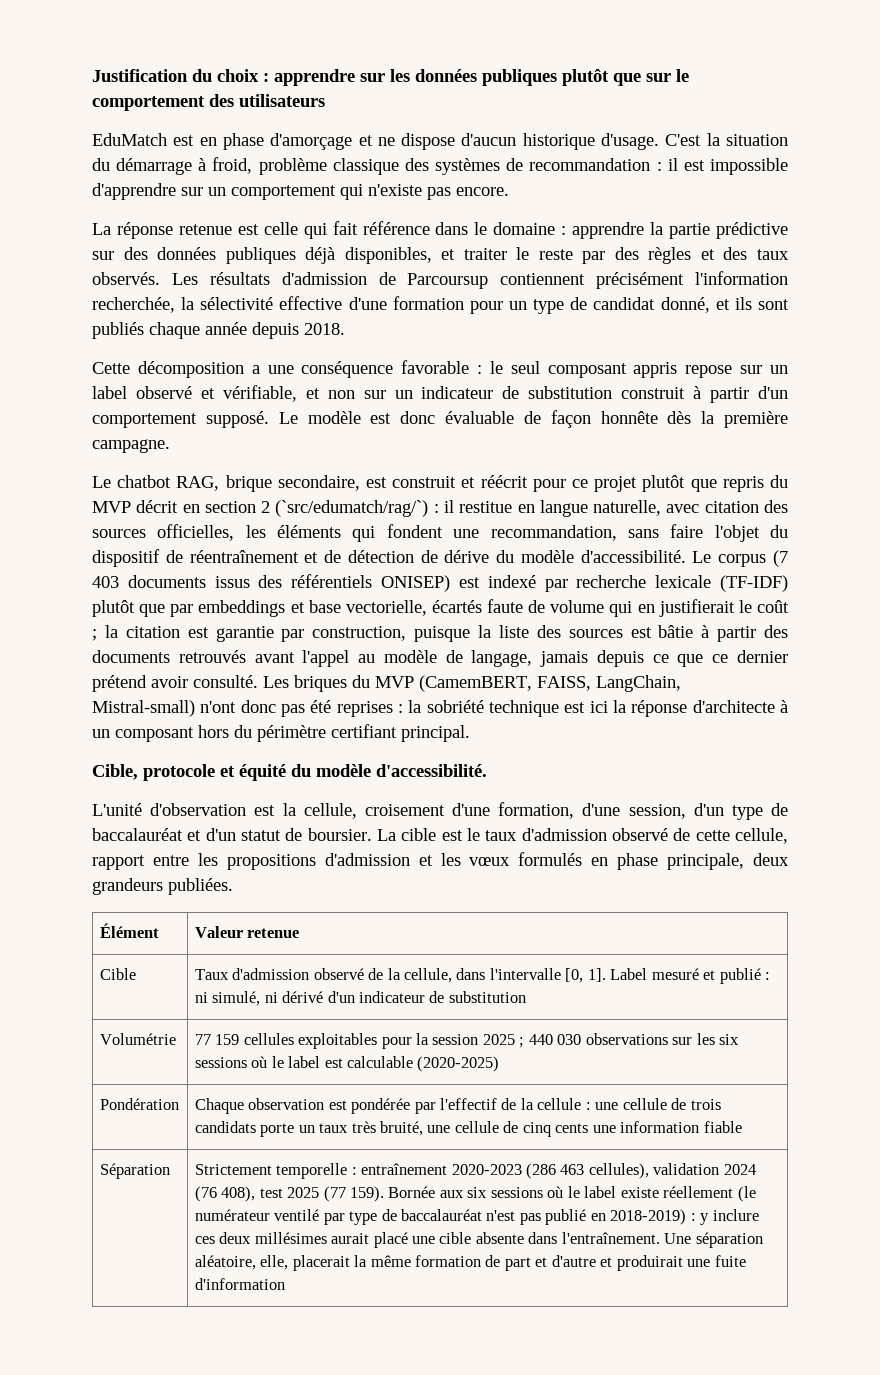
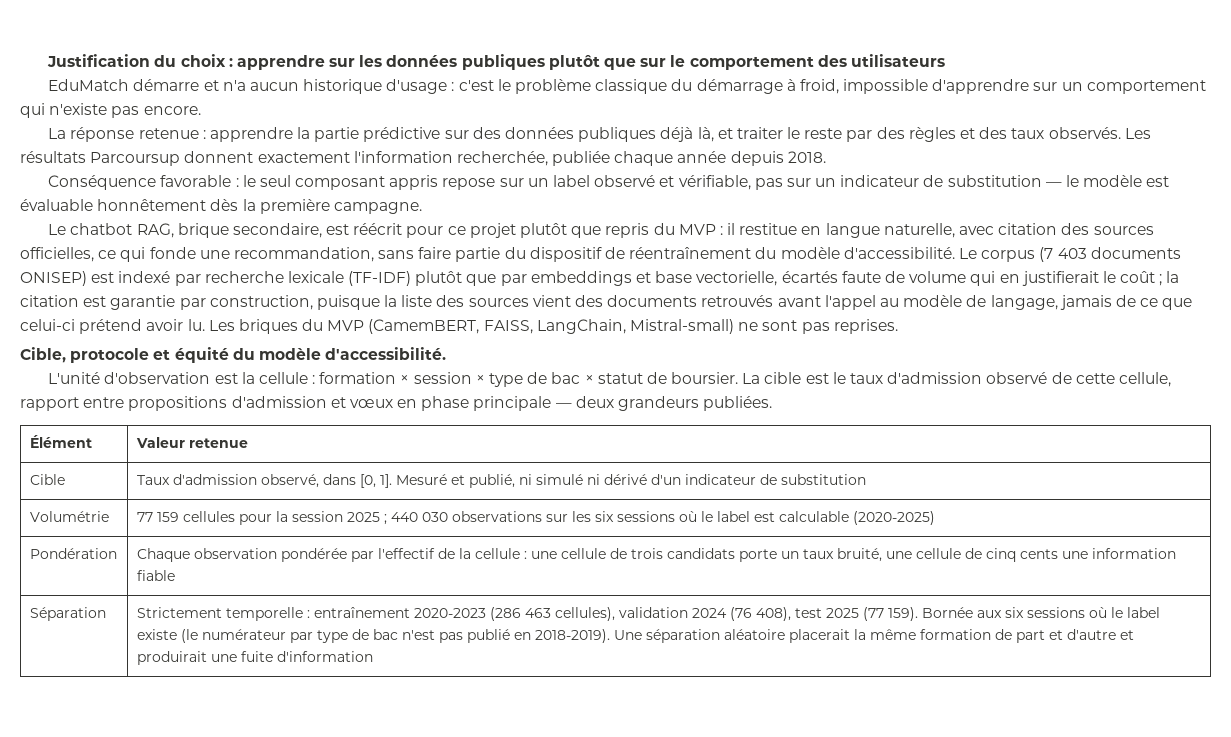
- EduMatch est en phase d'amorçage et ne dispose d'aucun historique d'usage. C'est la situation du démarrage à froid, problème classique des systèmes de recommandation : il est impossible d'apprendre sur un comportement qui n'existe pas encore.
+ EduMatch démarre et n'a aucun historique d'usage : c'est le problème classique du démarrage à froid, impossible d'apprendre sur un comportement qui n'existe pas encore.
- La réponse retenue est celle qui fait référence dans le domaine : apprendre la partie prédictive sur des données publiques déjà disponibles, et traiter le reste par des règles et des taux observés.
+ La réponse retenue : apprendre la partie prédictive sur des données publiques déjà là, et traiter le reste par des règles et des taux observés.
- Les résultats d'admission de Parcoursup contiennent précisément l'information recherchée, la sélectivité effective d'une formation pour un type de candidat donné, et ils sont publiés chaque année depuis 2018.
+ Les résultats Parcoursup donnent exactement l'information recherchée, publiée chaque année depuis 2018.
- Cette décomposition a une conséquence favorable : le seul composant appris repose sur un label observé et vérifiable, et non sur un indicateur de substitution construit à partir d'un comportement supposé. Le modèle est donc évaluable de façon honnête dès la première campagne.
+ Conséquence favorable : le seul composant appris repose sur un label observé et vérifiable, pas sur un indicateur de substitution — le modèle est évaluable honnêtement dès la première campagne.
- Le chatbot RAG, brique secondaire, est construit et réécrit pour ce projet plutôt que repris du MVP décrit en section 2 (`src/edumatch/rag/`) : il restitue en langue naturelle, avec citation des sources officielles, les éléments qui fondent une recommandation, sans faire l'objet du dispositif de réentraînement et de détection de dérive du modèle d'accessibilité.
+ Le chatbot RAG, brique secondaire, est réécrit pour ce projet plutôt que repris du MVP : il restitue en langue naturelle, avec citation des sources officielles, ce qui fonde une recommandation, sans faire partie du dispositif de réentraînement du modèle d'accessibilité.
- Le corpus (7 403 documents issus des référentiels ONISEP) est indexé par recherche lexicale (TF-IDF) plutôt que par embeddings et base vectorielle, écartés faute de volume qui en justifierait le coût ; la citation est garantie par construction, puisque la liste des sources est bâtie à partir des documents retrouvés avant l'appel au modèle de langage, jamais depuis ce que ce dernier prétend avoir consulté.
+ Le corpus (7 403 documents ONISEP) est indexé par recherche lexicale (TF-IDF) plutôt que par embeddings et base vectorielle, écartés faute de volume qui en justifierait le coût ; la citation est garantie par construction, puisque la liste des sources vient des documents retrouvés avant l'appel au modèle de langage, jamais de ce que celui-ci prétend avoir lu.
- Les briques du MVP (CamemBERT, FAISS, LangChain, Mistral-small) n'ont donc pas été reprises : la sobriété technique est ici la réponse d'architecte à un composant hors du périmètre certifiant principal.
+ Les briques du MVP (CamemBERT, FAISS, LangChain, Mistral-small) ne sont pas reprises.
- L'unité d'observation est la cellule, croisement d'une formation, d'une session, d'un type de baccalauréat et d'un statut de boursier.
+ L'unité d'observation est la cellule : formation × session × type de bac × statut de boursier.
- La cible est le taux d'admission observé de cette cellule, rapport entre les propositions d'admission et les vœux formulés en phase principale, deux grandeurs publiées.
+ La cible est le taux d'admission observé de cette cellule, rapport entre propositions d'admission et vœux en phase principale — deux grandeurs publiées.
- Cible | Taux d'admission observé de la cellule, dans l'intervalle [0, 1]. Label mesuré et publié : ni simulé, ni dérivé d'un indicateur de substitution
+ Cible | Taux d'admission observé, dans [0, 1]. Mesuré et publié, ni simulé ni dérivé d'un indicateur de substitution
- Volumétrie | 77 159 cellules exploitables pour la session 2025 ; 440 030 observations sur les six sessions où le label est calculable (2020-2025)
+ Volumétrie | 77 159 cellules pour la session 2025 ; 440 030 observations sur les six sessions où le label est calculable (2020-2025)
- Pondération | Chaque observation est pondérée par l'effectif de la cellule : une cellule de trois candidats porte un taux très bruité, une cellule de cinq cents une information fiable
+ Pondération | Chaque observation pondérée par l'effectif de la cellule : une cellule de trois candidats porte un taux bruité, une cellule de cinq cents une information fiable
- Bornée aux six sessions où le label existe réellement (le numérateur ventilé par type de baccalauréat n'est pas publié en 2018-2019) : y inclure ces deux millésimes aurait placé une cible absente dans l'entraînement. Une séparation aléatoire, elle, placerait la même formation de part et d'autre et produirait une fuite d'information
+ Bornée aux six sessions où le label existe (le numérateur par type de bac n'est pas publié en 2018-2019). Une séparation aléatoire placerait la même formation de part et d'autre et produirait une fuite d'information

